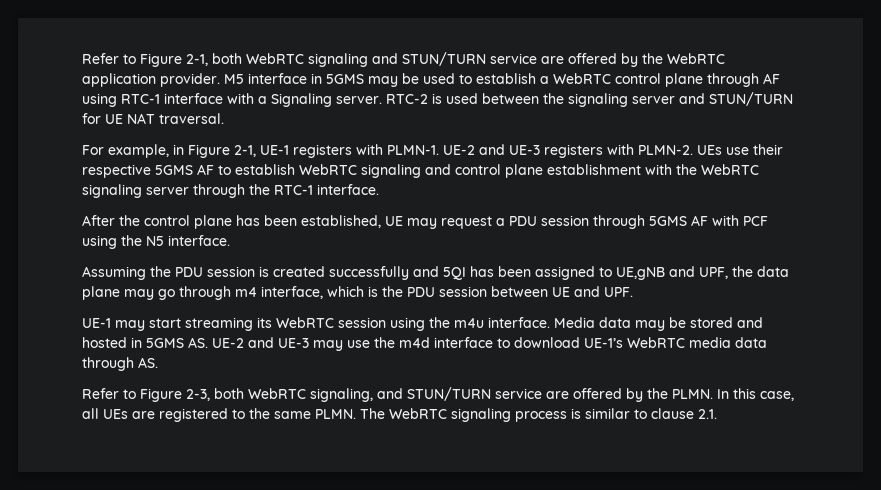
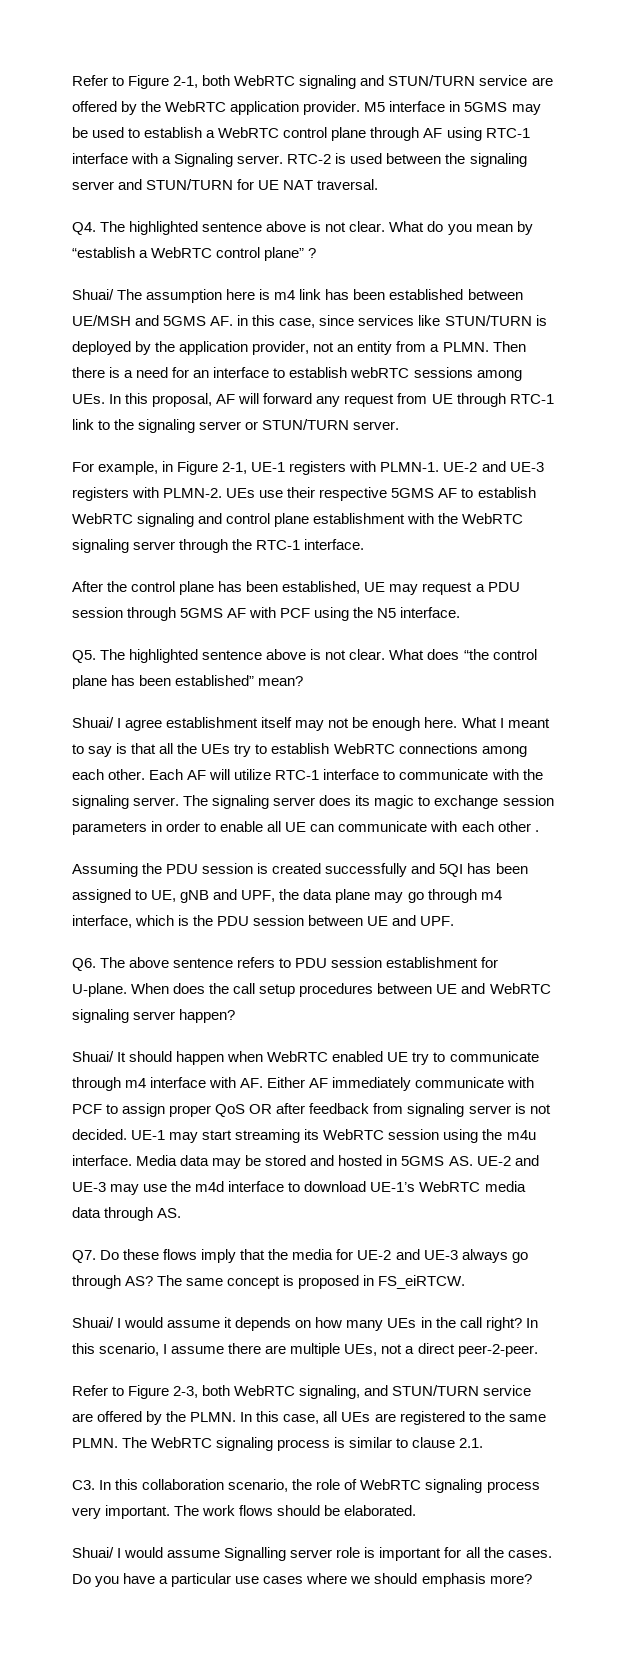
+ Q4. The highlighted sentence above is not clear. What do you mean by “establish a WebRTC control plane” ?
+ Shuai/ The assumption here is m4 link has been established between UE/MSH and 5GMS AF. in this case, since services like STUN/TURN is deployed by the application provider, not an entity from a PLMN. Then there is a need for an interface to establish webRTC sessions among UEs. In this proposal, AF will forward any request from UE through RTC-1 link to the signaling server or STUN/TURN server.
+ Q5. The highlighted sentence above is not clear. What does “the control plane has been established” mean?
+ Shuai/ I agree establishment itself may not be enough here. What I meant to say is that all the UEs try to establish WebRTC connections among each other. Each AF will utilize RTC-1 interface to communicate with the signaling server. The signaling server does its magic to exchange session parameters in order to enable all UE can communicate with each other .
- Assuming the PDU session is created successfully and 5QI has been assigned to UE,gNB and UPF, the data plane may go through m4 interface, which is the PDU session between UE and UPF.
+ Assuming the PDU session is created successfully and 5QI has been assigned to UE, gNB and UPF, the data plane may go through m4 interface, which is the PDU session between UE and UPF.
+ Q6. The above sentence refers to PDU session establishment for U-plane. When does the call setup procedures between UE and WebRTC signaling server happen?
+ Shuai/ It should happen when WebRTC enabled UE try to communicate through m4 interface with AF. Either AF immediately communicate with PCF to assign proper QoS OR after feedback from signaling server is not decided.
+ Q7. Do these flows imply that the media for UE-2 and UE-3 always go through AS? The same concept is proposed in FS_eiRTCW.
+ Shuai/ I would assume it depends on how many UEs in the call right? In this scenario, I assume there are multiple UEs, not a direct peer-2-peer.
+ C3. In this collaboration scenario, the role of WebRTC signaling process very important. The work flows should be elaborated.
+ Shuai/ I would assume Signalling server role is important for all the cases. Do you have a particular use cases where we should emphasis more?

